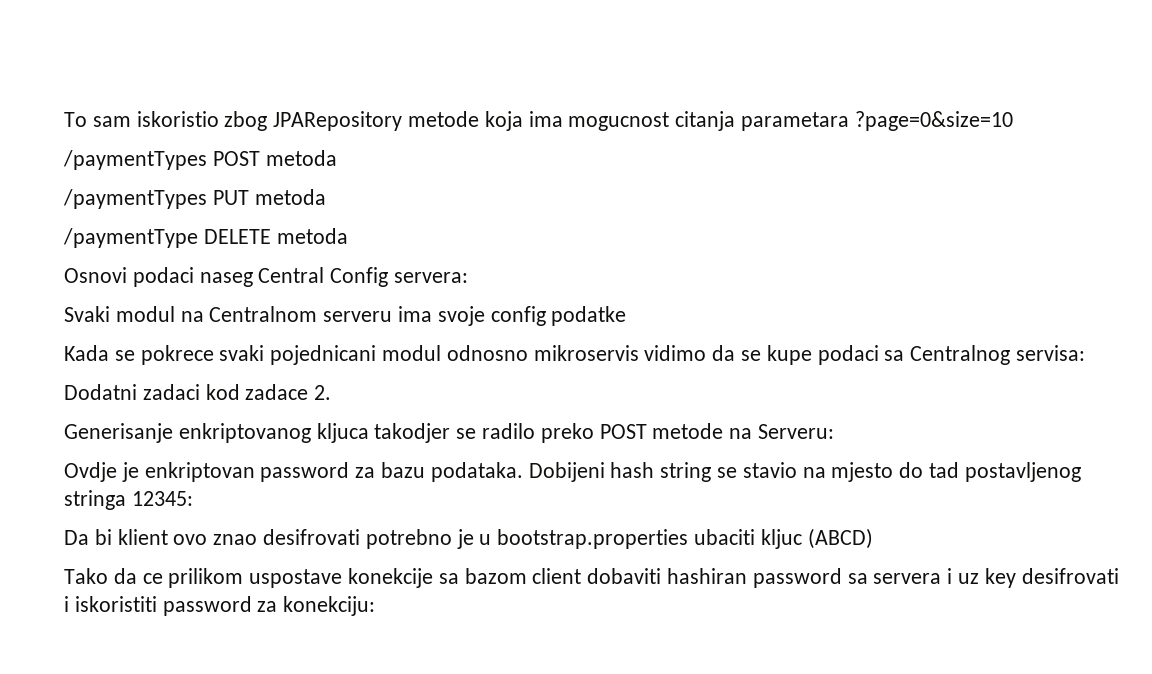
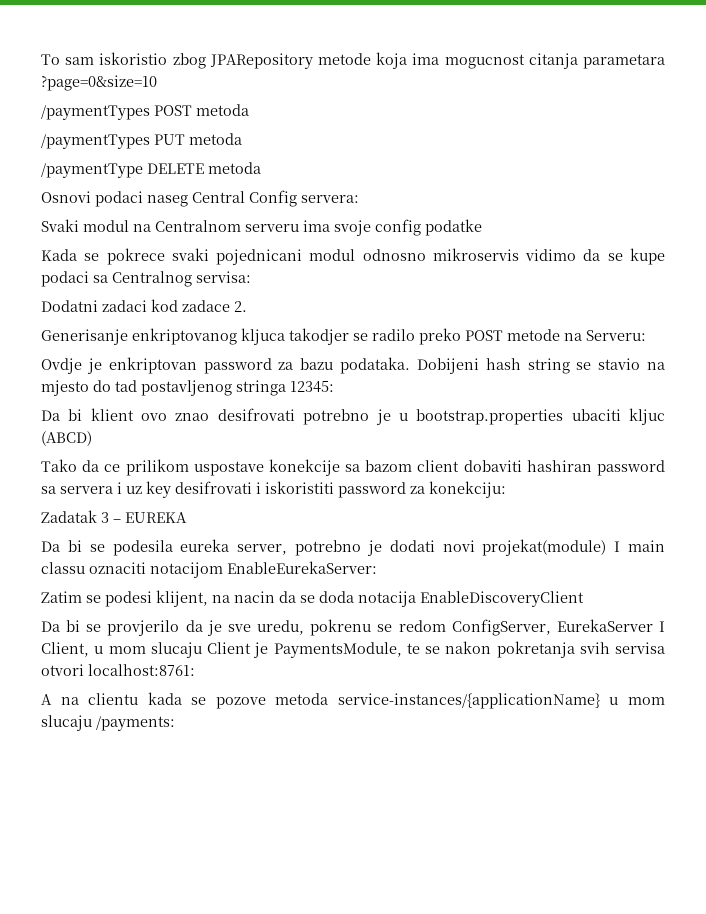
+ Zadatak 3 – EUREKA
+ Da bi se podesila eureka server, potrebno je dodati novi projekat(module) I main classu oznaciti notacijom EnableEurekaServer:
+ Zatim se podesi klijent, na nacin da se doda notacija EnableDiscoveryClient
+ Da bi se provjerilo da je sve uredu, pokrenu se redom ConfigServer, EurekaServer I Client, u mom slucaju Client je PaymentsModule, te se nakon pokretanja svih servisa otvori localhost:8761:
+ A na clientu kada se pozove metoda service-instances/{applicationName} u mom slucaju /payments:

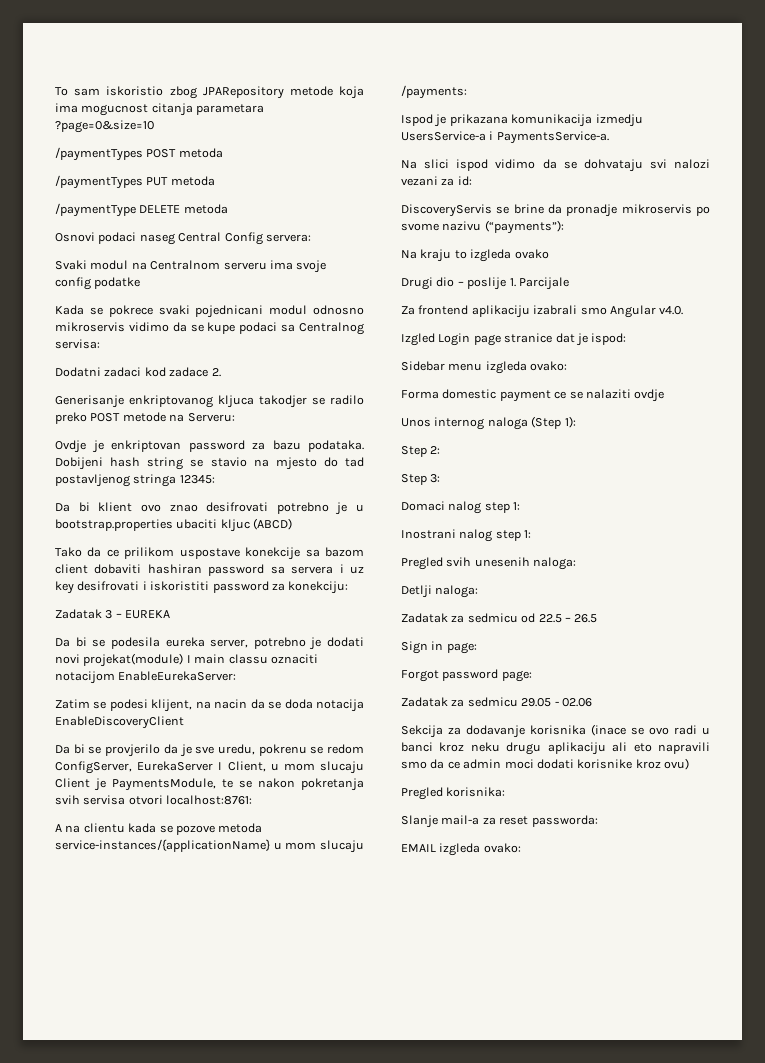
+ Ispod je prikazana komunikacija izmedju UsersService-a i PaymentsService-a.
+ Na slici ispod vidimo da se dohvataju svi nalozi vezani za id:
+ DiscoveryServis se brine da pronadje mikroservis po svome nazivu (“payments”):
+ Na kraju to izgleda ovako
+ Drugi dio – poslije 1. Parcijale
+ Za frontend aplikaciju izabrali smo Angular v4.0.
+ Izgled Login page stranice dat je ispod:
+ Sidebar menu izgleda ovako:
+ Forma domestic payment ce se nalaziti ovdje
+ Unos internog naloga (Step 1):
+ Step 2:
+ Step 3:
+ Domaci nalog step 1:
+ Inostrani nalog step 1:
+ Pregled svih unesenih naloga:
+ Detlji naloga:
+ Zadatak za sedmicu od 22.5 – 26.5
+ Sign in page:
+ Forgot password page:
+ Zadatak za sedmicu 29.05 - 02.06
+ Sekcija za dodavanje korisnika (inace se ovo radi u banci kroz neku drugu aplikaciju ali eto napravili smo da ce admin moci dodati korisnike kroz ovu)
+ Pregled korisnika:
+ Slanje mail-a za reset passworda:
+ EMAIL izgleda ovako:

